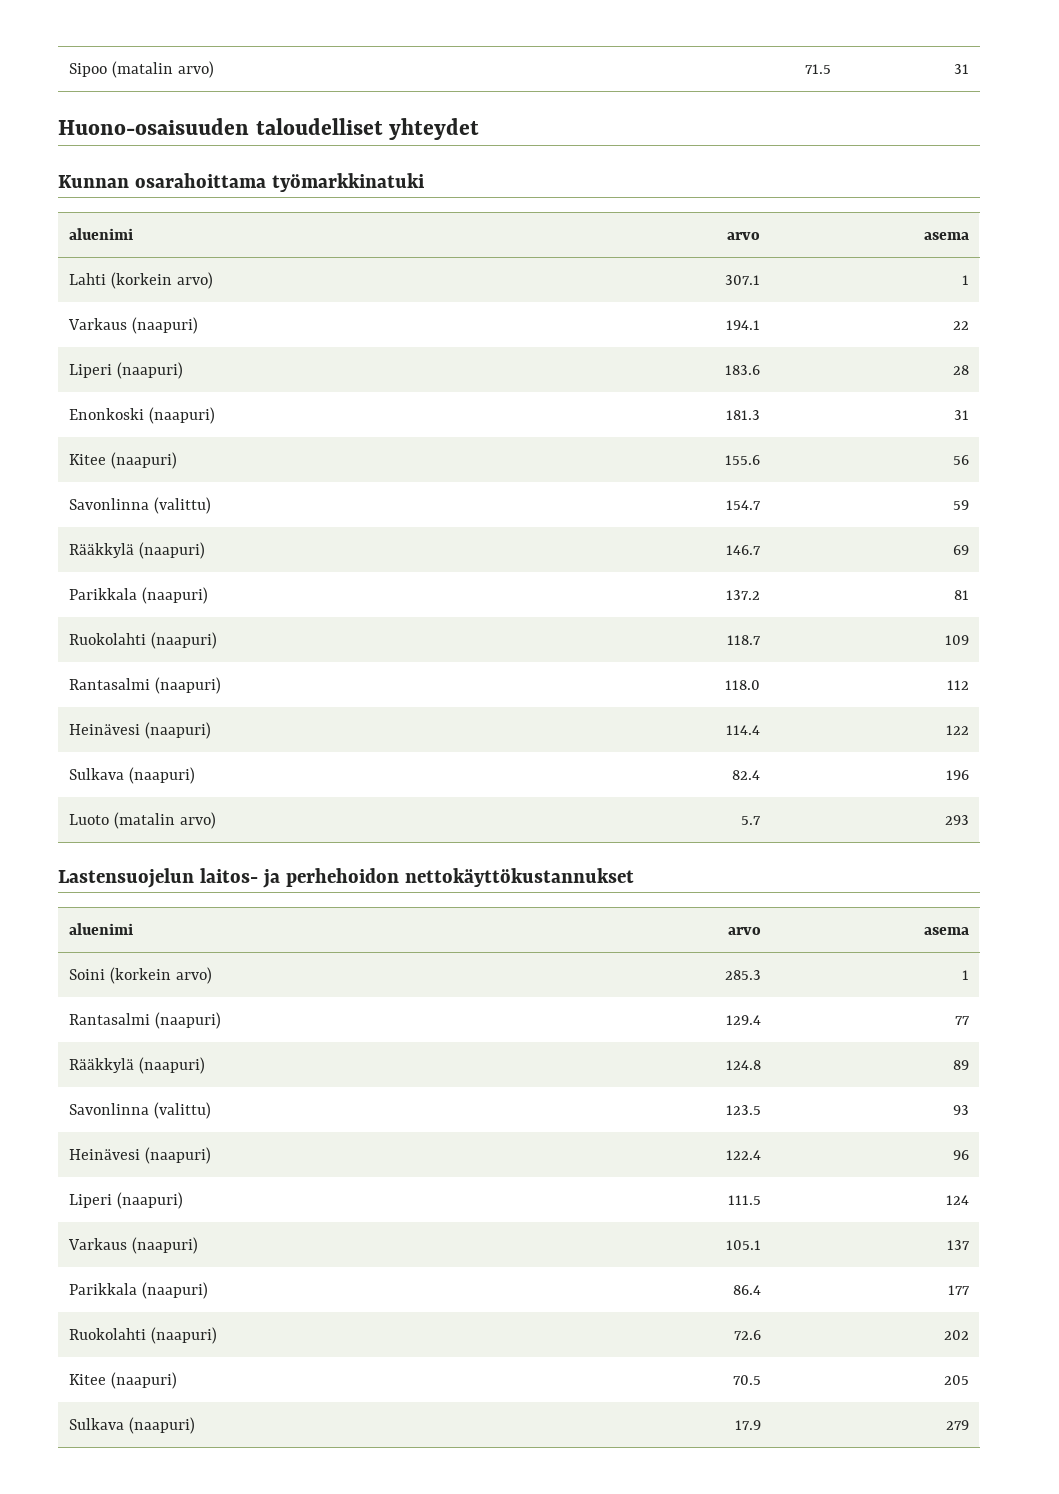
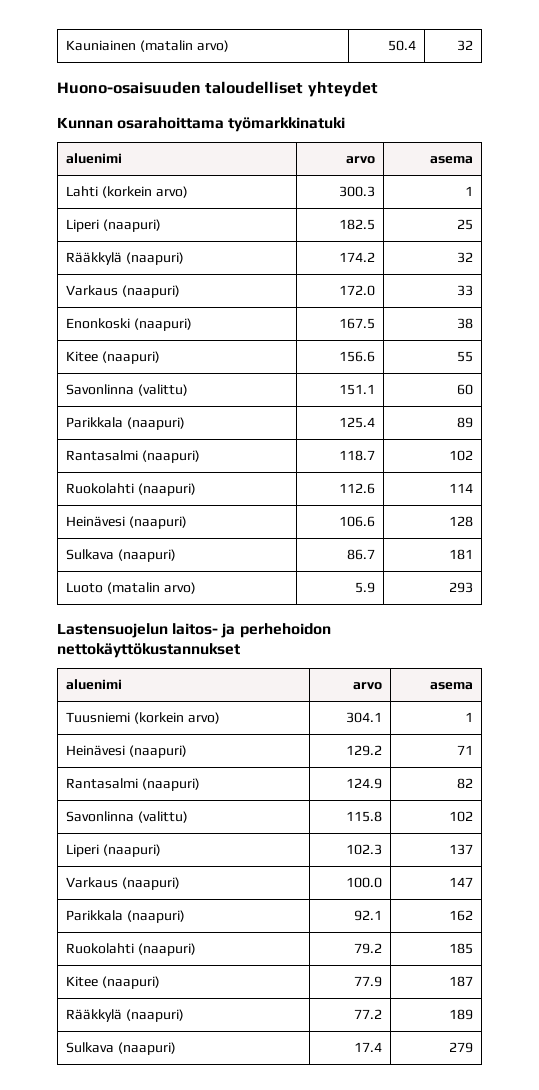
- Sipoo (matalin arvo) | 71.5 | 31
+ Kauniainen (matalin arvo) | 50.4 | 32
- Lahti (korkein arvo) | 307.1 | 1
- Varkaus (naapuri) | 194.1 | 22
- Liperi (naapuri) | 183.6 | 28
+ Lahti (korkein arvo) | 300.3 | 1
+ Liperi (naapuri) | 182.5 | 25
+ Rääkkylä (naapuri) | 174.2 | 32
+ Varkaus (naapuri) | 172.0 | 33
- Enonkoski (naapuri) | 181.3 | 31
- Kitee (naapuri) | 155.6 | 56
- Savonlinna (valittu) | 154.7 | 59
- Rääkkylä (naapuri) | 146.7 | 69
- Parikkala (naapuri) | 137.2 | 81
- Ruokolahti (naapuri) | 118.7 | 109
- Rantasalmi (naapuri) | 118.0 | 112
- Heinävesi (naapuri) | 114.4 | 122
- Sulkava (naapuri) | 82.4 | 196
+ Enonkoski (naapuri) | 167.5 | 38
+ Kitee (naapuri) | 156.6 | 55
+ Savonlinna (valittu) | 151.1 | 60
+ Parikkala (naapuri) | 125.4 | 89
+ Rantasalmi (naapuri) | 118.7 | 102
+ Ruokolahti (naapuri) | 112.6 | 114
+ Heinävesi (naapuri) | 106.6 | 128
+ Sulkava (naapuri) | 86.7 | 181
- Luoto (matalin arvo) | 5.7 | 293
+ Luoto (matalin arvo) | 5.9 | 293
- Soini (korkein arvo) | 285.3 | 1
- Rantasalmi (naapuri) | 129.4 | 77
- Rääkkylä (naapuri) | 124.8 | 89
- Savonlinna (valittu) | 123.5 | 93
- Heinävesi (naapuri) | 122.4 | 96
- Liperi (naapuri) | 111.5 | 124
- Varkaus (naapuri) | 105.1 | 137
- Parikkala (naapuri) | 86.4 | 177
- Ruokolahti (naapuri) | 72.6 | 202
- Kitee (naapuri) | 70.5 | 205
- Sulkava (naapuri) | 17.9 | 279
+ Tuusniemi (korkein arvo) | 304.1 | 1
+ Heinävesi (naapuri) | 129.2 | 71
+ Rantasalmi (naapuri) | 124.9 | 82
+ Savonlinna (valittu) | 115.8 | 102
+ Liperi (naapuri) | 102.3 | 137
+ Varkaus (naapuri) | 100.0 | 147
+ Parikkala (naapuri) | 92.1 | 162
+ Ruokolahti (naapuri) | 79.2 | 185
+ Kitee (naapuri) | 77.9 | 187
+ Rääkkylä (naapuri) | 77.2 | 189
+ Sulkava (naapuri) | 17.4 | 279

